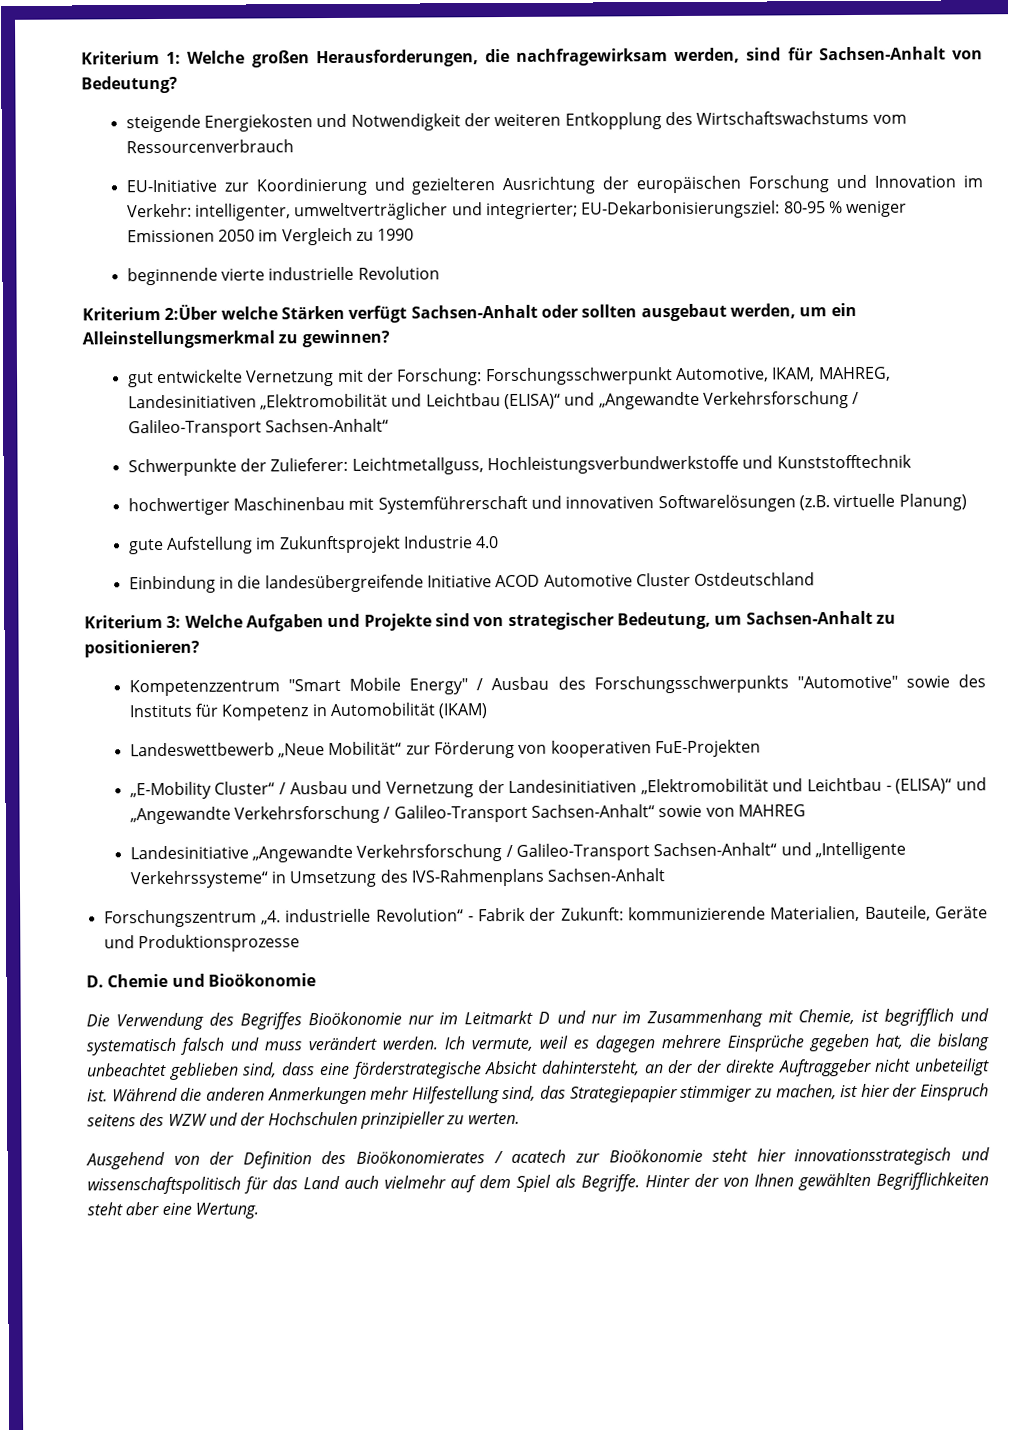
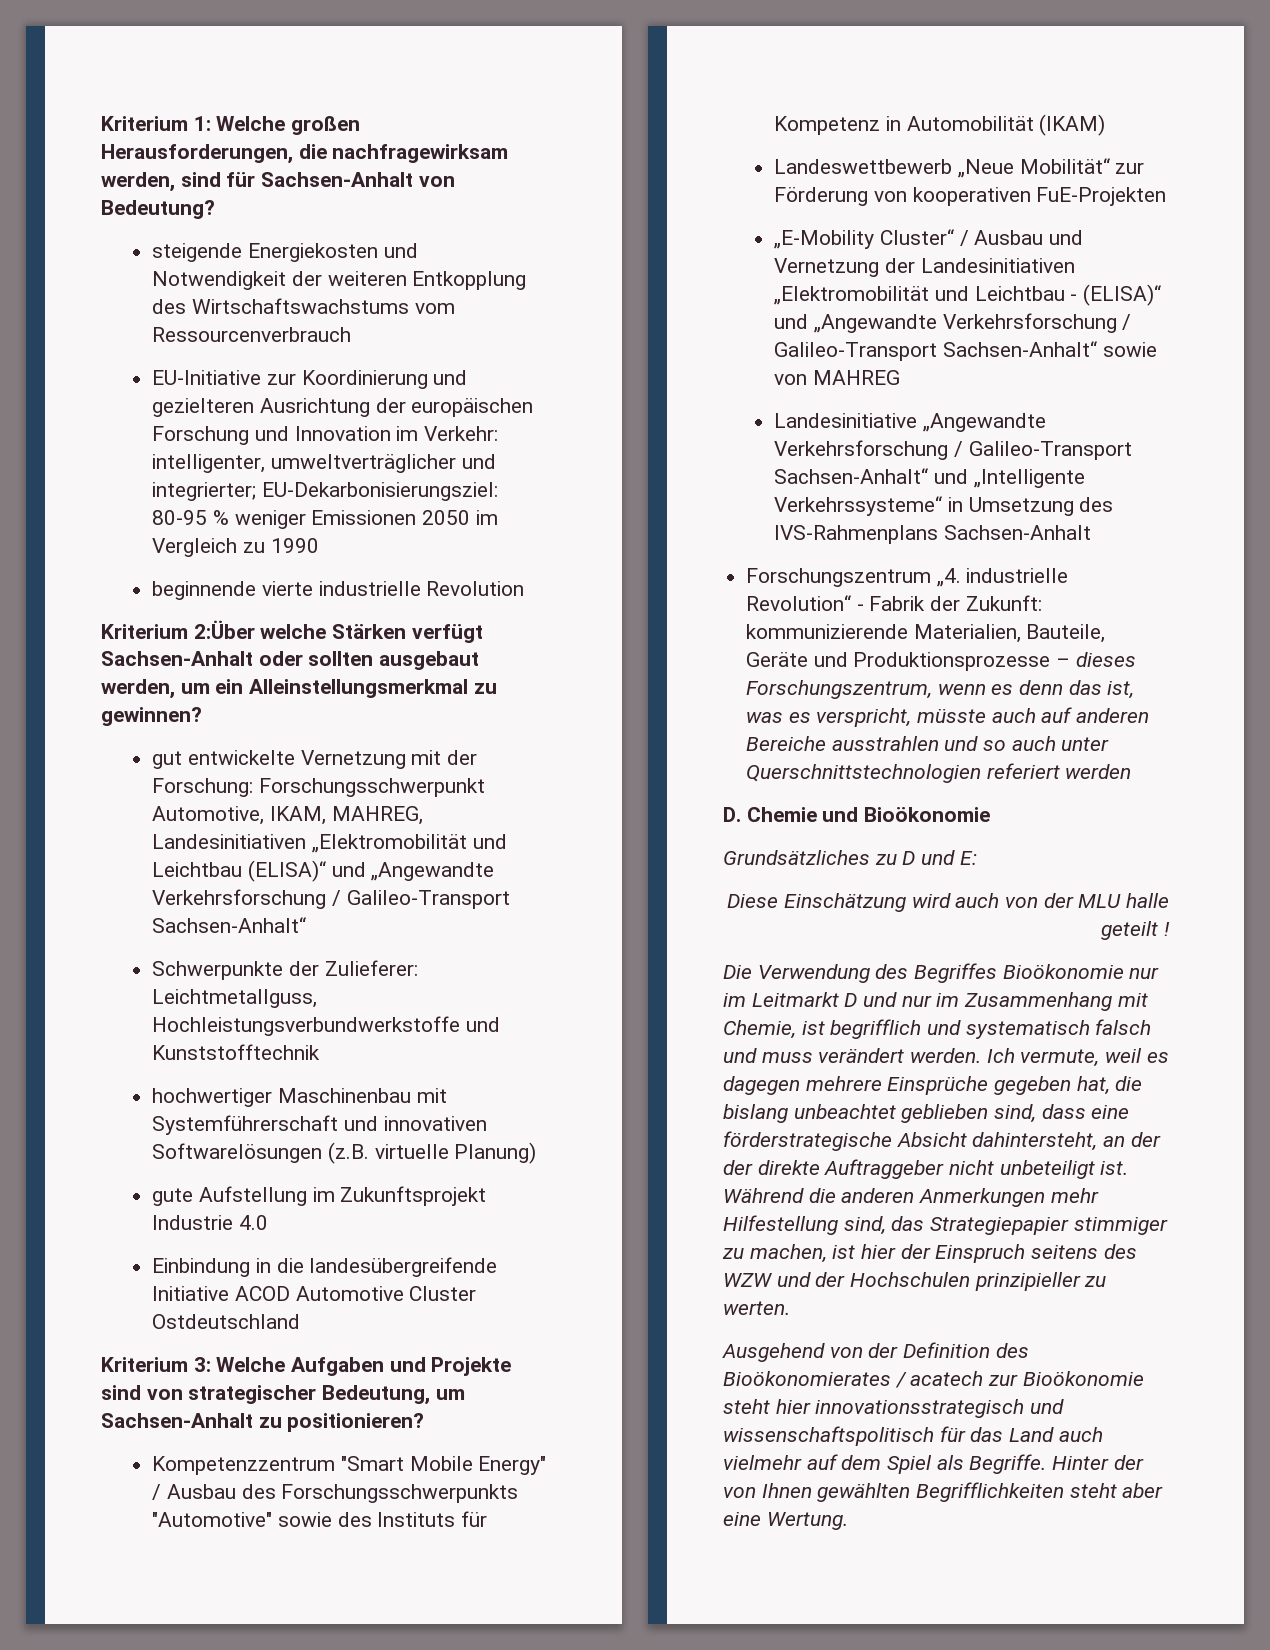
- Forschungszentrum „4. industrielle Revolution“ - Fabrik der Zukunft: kommunizierende Materialien, Bauteile, Geräte und Produktionsprozesse
+ Forschungszentrum „4. industrielle Revolution“ - Fabrik der Zukunft: kommunizierende Materialien, Bauteile, Geräte und Produktionsprozesse – dieses Forschungszentrum, wenn es denn das ist, was es verspricht, müsste auch auf anderen Bereiche ausstrahlen und so auch unter Querschnittstechnologien referiert werden
  D. Chemie und Bioökonomie
+ Grundsätzliches zu D und E:
+ Diese Einschätzung wird auch von der MLU halle geteilt !

